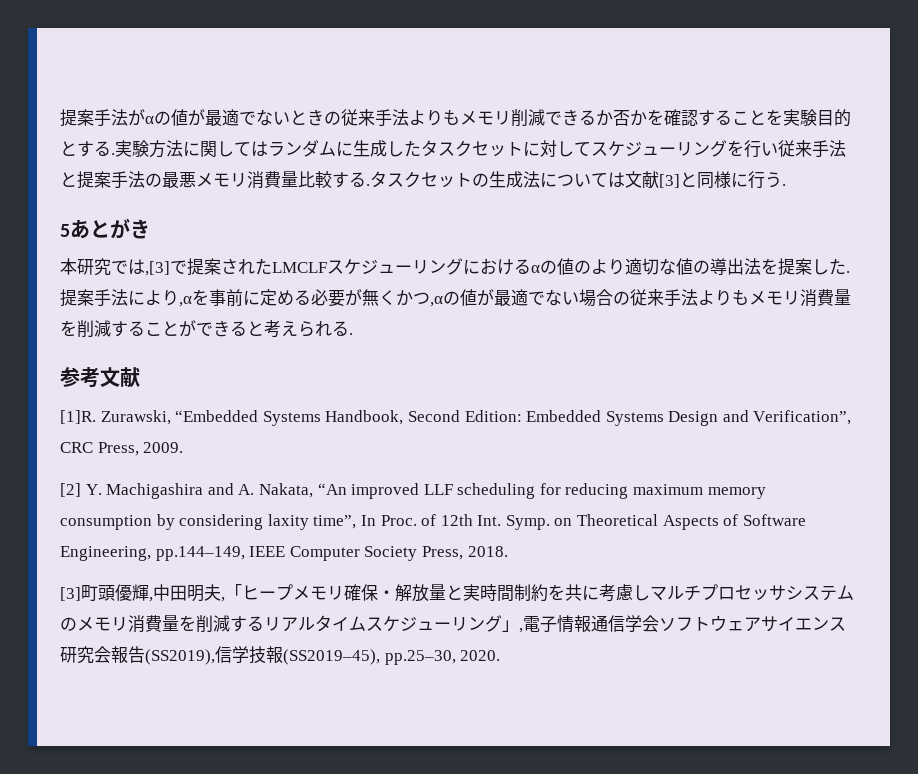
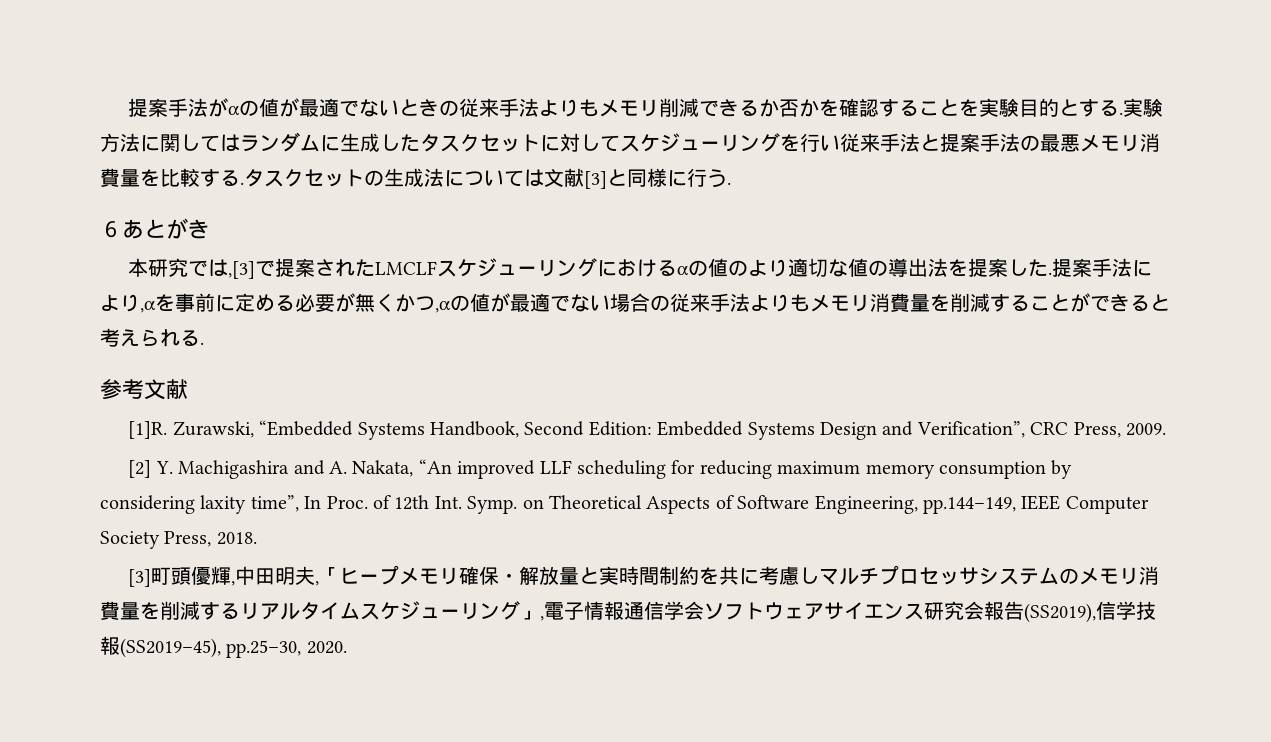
- 実験方法に関してはランダムに生成したタスクセットに対してスケジューリングを行い従来手法と提案手法の最悪メモリ消費量比較する.
+ 実験方法に関してはランダムに生成したタスクセットに対してスケジューリングを行い従来手法と提案手法の最悪メモリ消費量を比較する.
- 5あとがき
+ ６あとがき

